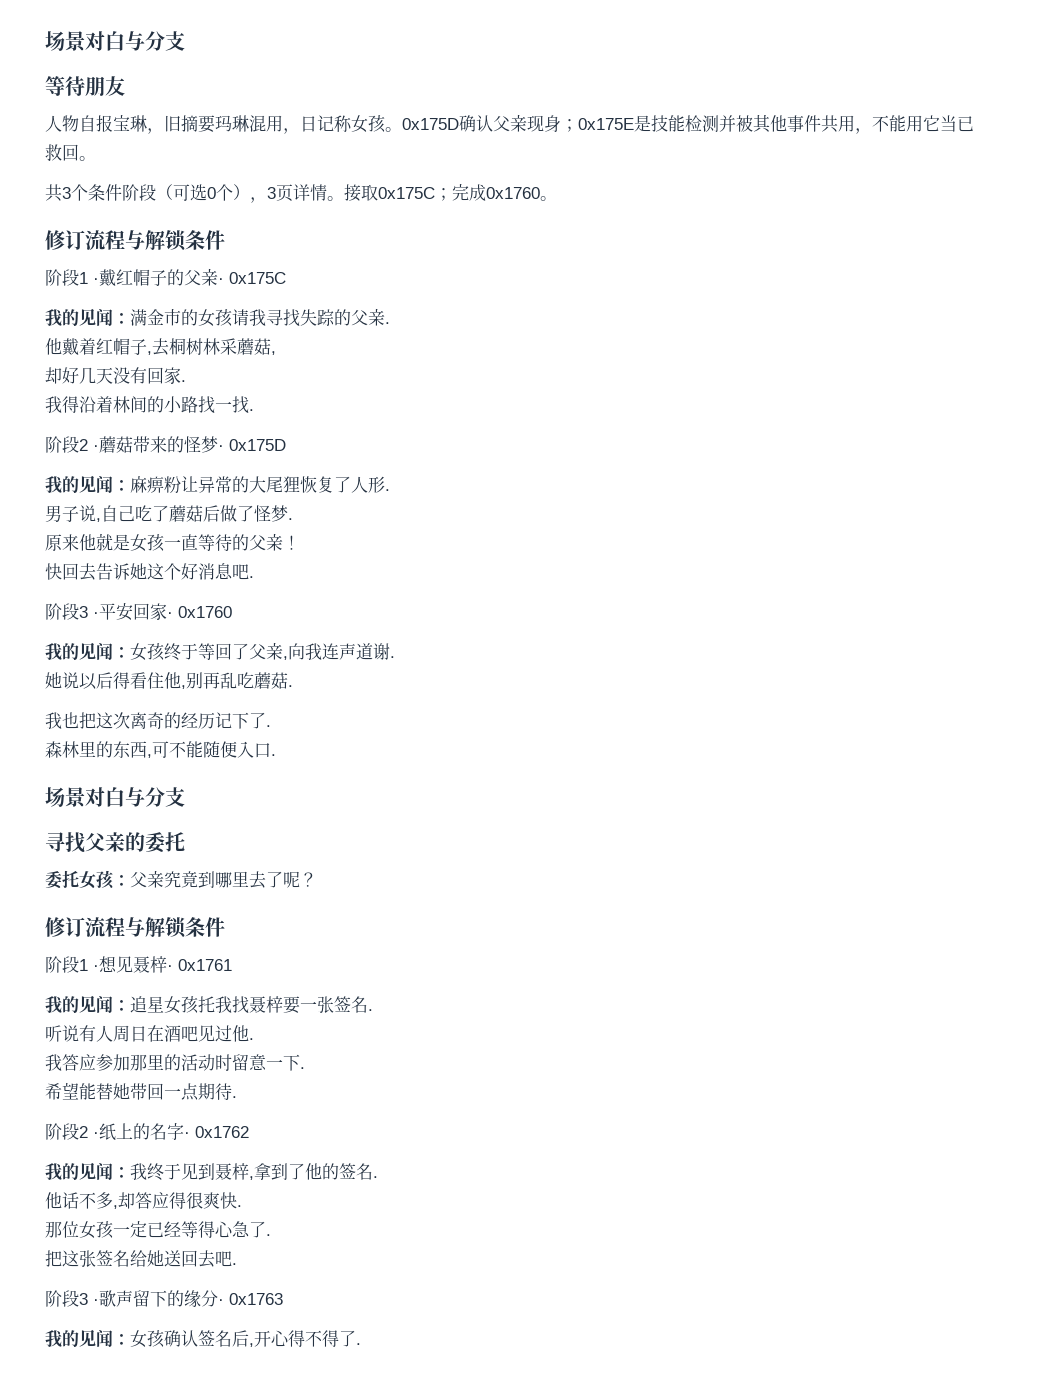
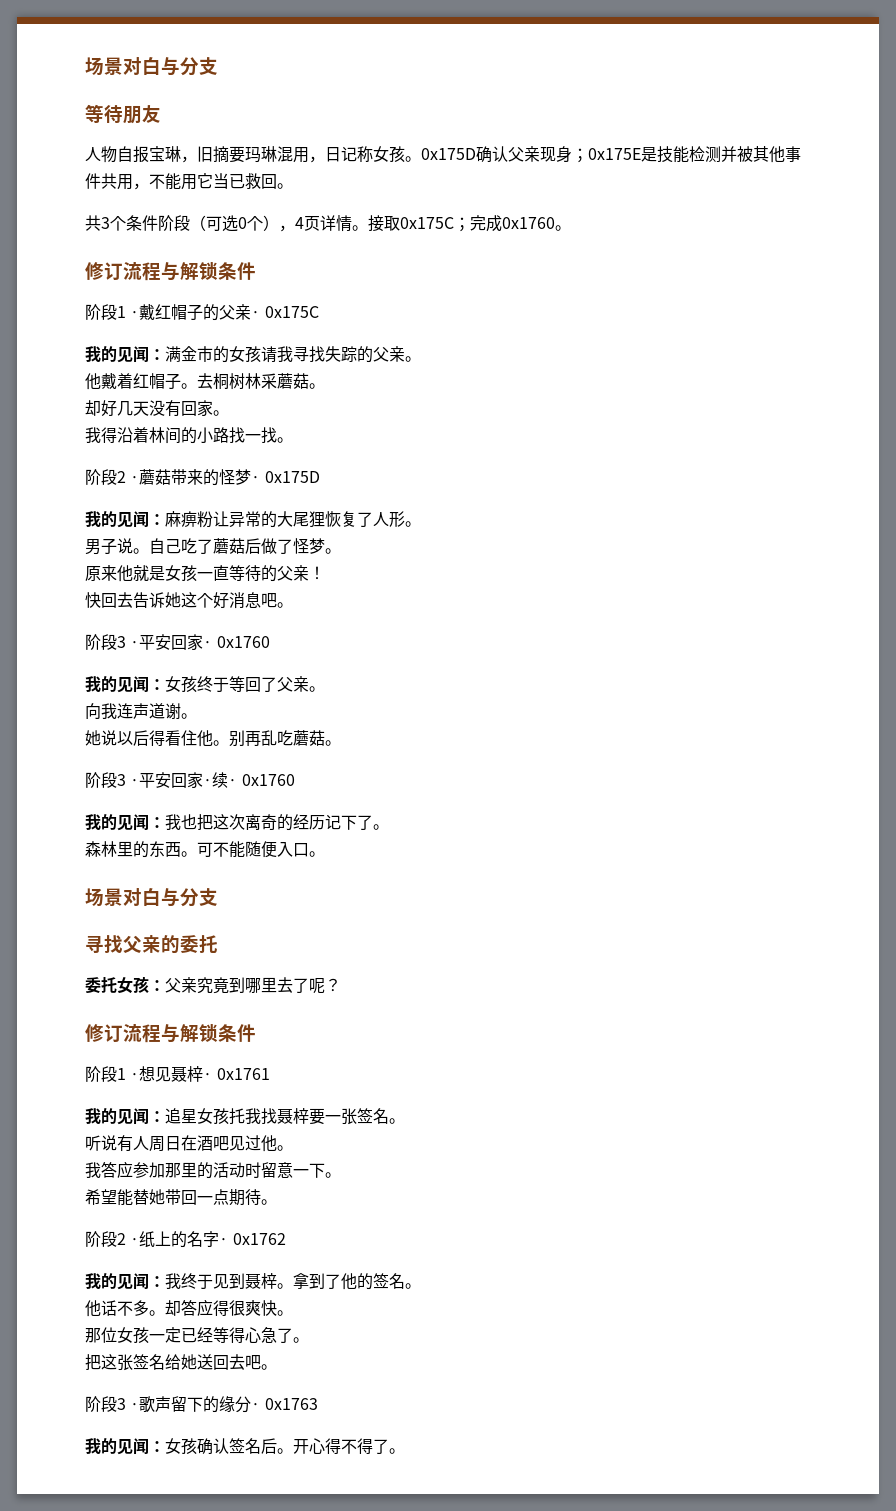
- 共3个条件阶段（可选0个），3页详情。
+ 共3个条件阶段（可选0个），4页详情。
- 我的见闻：满金市的女孩请我寻找失踪的父亲.
+ 我的见闻：满金市的女孩请我寻找失踪的父亲。
- 他戴着红帽子,去桐树林采蘑菇,
+ 他戴着红帽子。去桐树林采蘑菇。
- 却好几天没有回家.
+ 却好几天没有回家。
- 我得沿着林间的小路找一找.
+ 我得沿着林间的小路找一找。
- 我的见闻：麻痹粉让异常的大尾狸恢复了人形.
+ 我的见闻：麻痹粉让异常的大尾狸恢复了人形。
- 男子说,自己吃了蘑菇后做了怪梦.
+ 男子说。自己吃了蘑菇后做了怪梦。
- 快回去告诉她这个好消息吧.
+ 快回去告诉她这个好消息吧。
- 我的见闻：女孩终于等回了父亲,向我连声道谢.
+ 我的见闻：女孩终于等回了父亲。
+ 向我连声道谢。
- 她说以后得看住他,别再乱吃蘑菇.
- 我也把这次离奇的经历记下了.
+ 她说以后得看住他。别再乱吃蘑菇。
+ 阶段3 ·平安回家·续· 0x1760
+ 我的见闻：我也把这次离奇的经历记下了。
- 森林里的东西,可不能随便入口.
+ 森林里的东西。可不能随便入口。
- 我的见闻：追星女孩托我找聂梓要一张签名.
+ 我的见闻：追星女孩托我找聂梓要一张签名。
- 听说有人周日在酒吧见过他.
+ 听说有人周日在酒吧见过他。
- 我答应参加那里的活动时留意一下.
+ 我答应参加那里的活动时留意一下。
- 希望能替她带回一点期待.
+ 希望能替她带回一点期待。
- 我的见闻：我终于见到聂梓,拿到了他的签名.
+ 我的见闻：我终于见到聂梓。拿到了他的签名。
- 他话不多,却答应得很爽快.
+ 他话不多。却答应得很爽快。
- 那位女孩一定已经等得心急了.
+ 那位女孩一定已经等得心急了。
- 把这张签名给她送回去吧.
+ 把这张签名给她送回去吧。
- 我的见闻：女孩确认签名后,开心得不得了.
+ 我的见闻：女孩确认签名后。开心得不得了。

